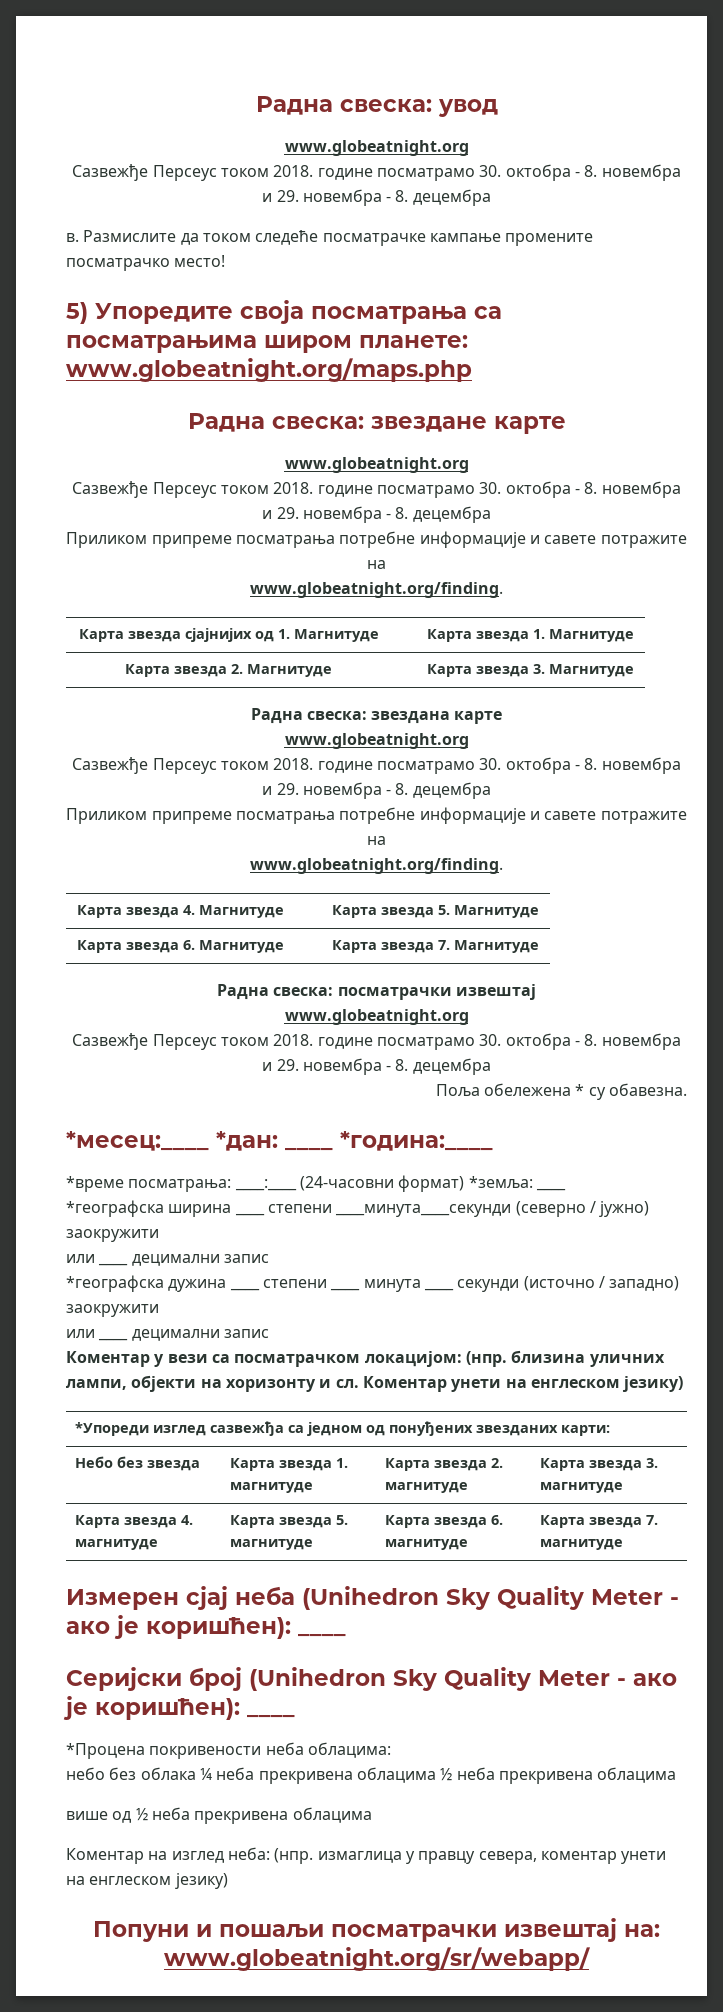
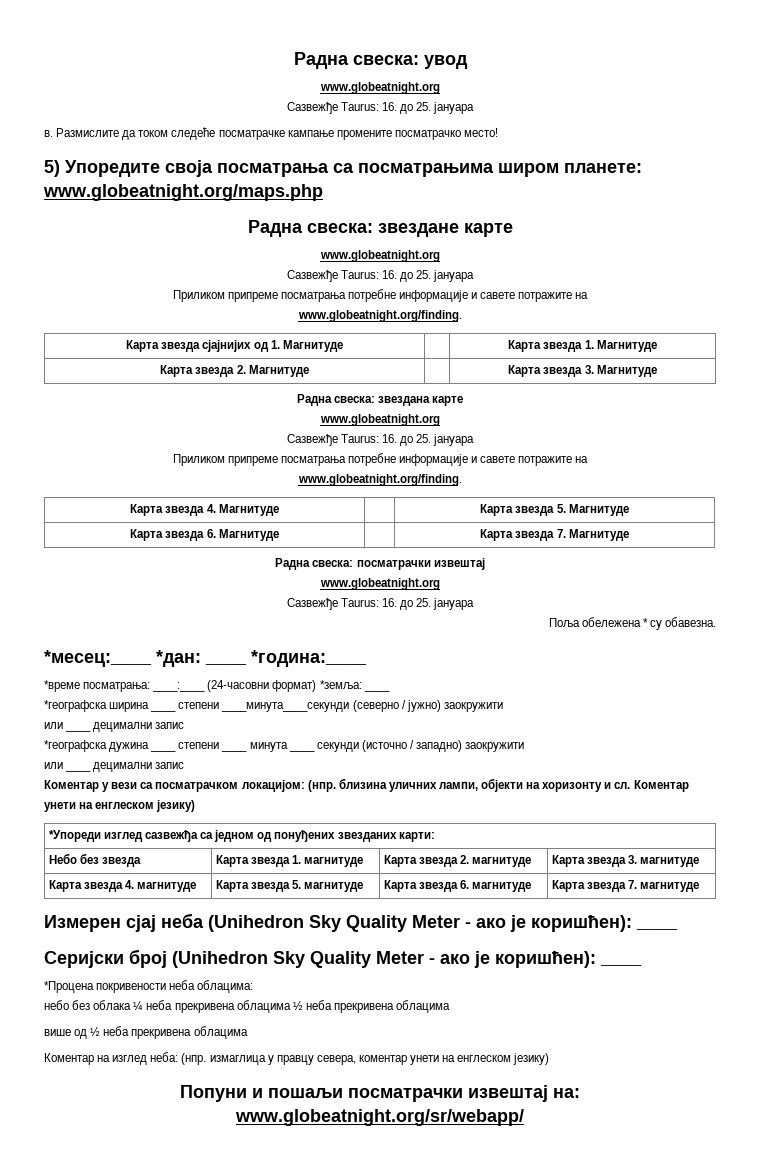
  Радна свеска: увод
  www.globeatnight.org
- Сазвежђе Персеус током 2018. године посматрамо 30. октобра - 8. новембра и 29. новембра - 8. децембра
+ Сазвежђе Taurus: 16. до 25. јануара
  Радна свеска: звездане карте
  www.globeatnight.org
- Сазвежђе Персеус током 2018. године посматрамо 30. октобра - 8. новембра и 29. новембра - 8. децембра
+ Сазвежђе Taurus: 16. до 25. јануара
  Радна свеска: звездана карте
  www.globeatnight.org
- Сазвежђе Персеус током 2018. године посматрамо 30. октобра - 8. новембра и 29. новембра - 8. децембра
+ Сазвежђе Taurus: 16. до 25. јануара
  Радна свеска: посматрачки извештај
  www.globeatnight.org
- Сазвежђе Персеус током 2018. године посматрамо 30. октобра - 8. новембра и 29. новембра - 8. децембра
+ Сазвежђе Taurus: 16. до 25. јануара

